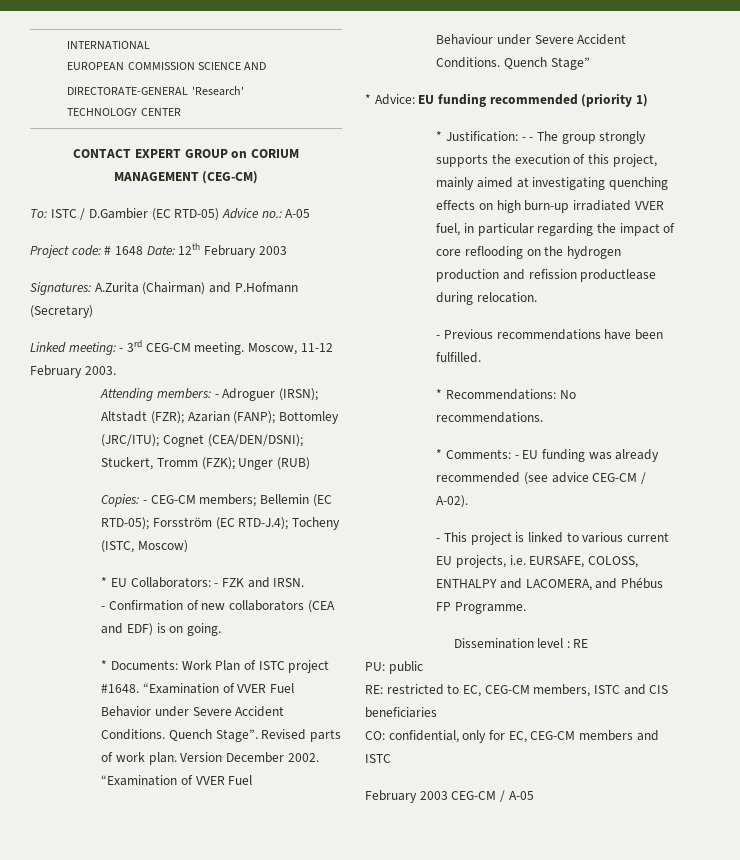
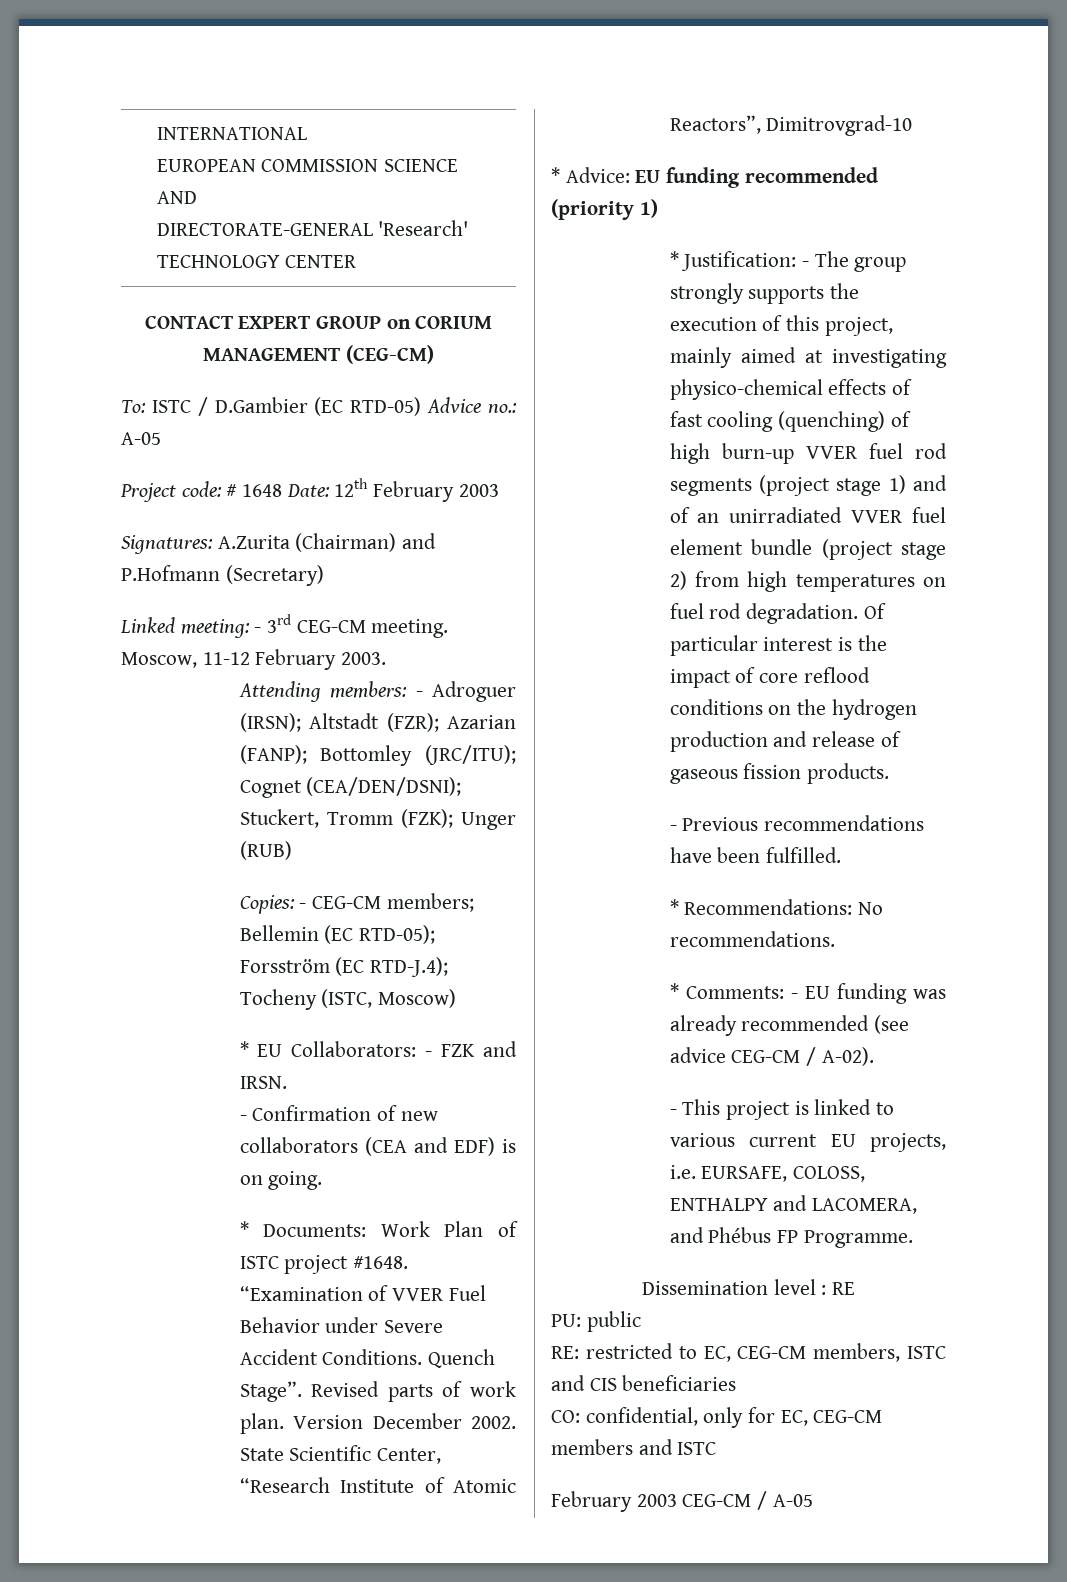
- Version December 2002. “Examination of VVER Fuel
- Behaviour under Severe Accident Conditions. Quench Stage”
+ Version December 2002. State Scientific Center, “Research Institute of Atomic Reactors”, Dimitrovgrad-10
- * Justification: - - The group strongly supports the execution of this project, mainly aimed at investigating quenching effects on high burn-up irradiated VVER fuel, in particular regarding the impact of core reflooding on the hydrogen production and refission productlease during relocation.
+ * Justification: - The group strongly supports the execution of this project, mainly aimed at investigating physico-chemical effects of fast cooling (quenching) of high burn-up VVER fuel rod segments (project stage 1) and of an unirradiated VVER fuel element bundle (project stage 2) from high temperatures on fuel rod degradation. Of particular interest is the impact of core reflood conditions on the hydrogen production and release of gaseous fission products.

